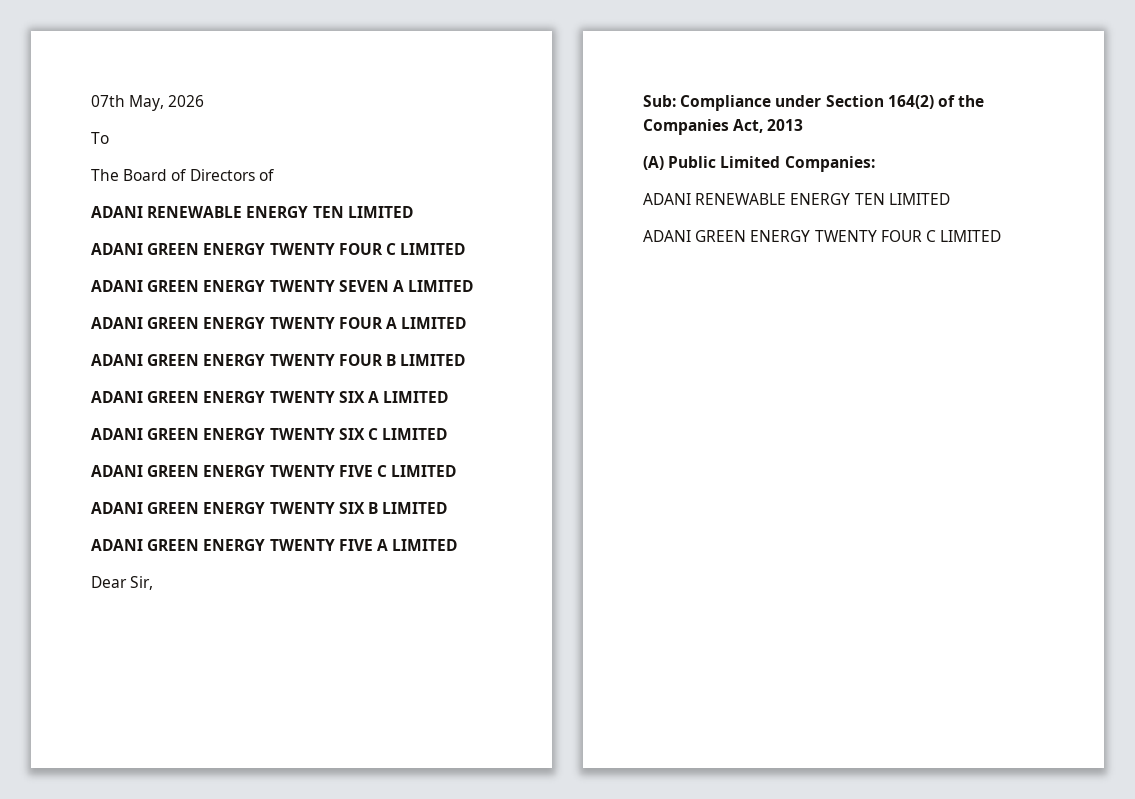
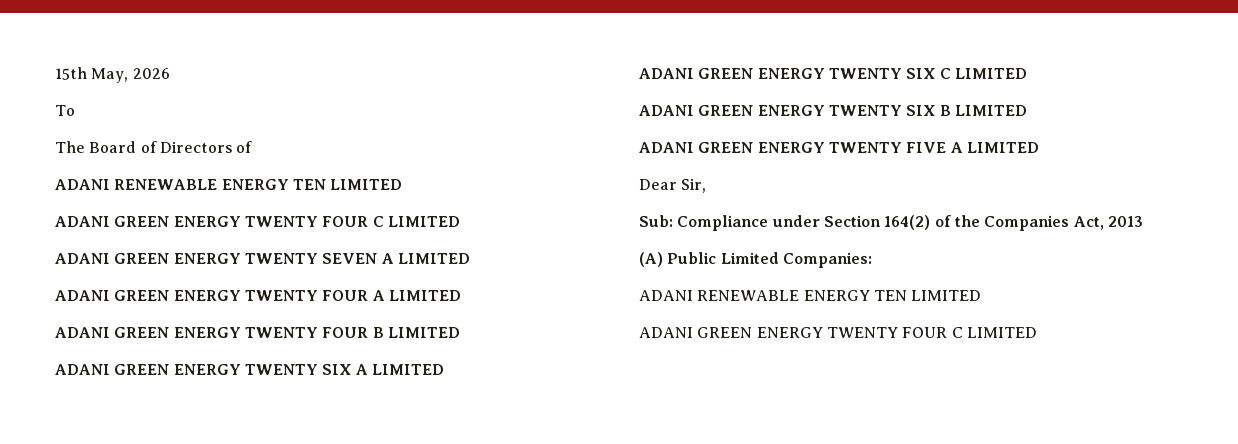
- 07th May, 2026
+ 15th May, 2026
- ADANI GREEN ENERGY TWENTY FIVE C LIMITED

